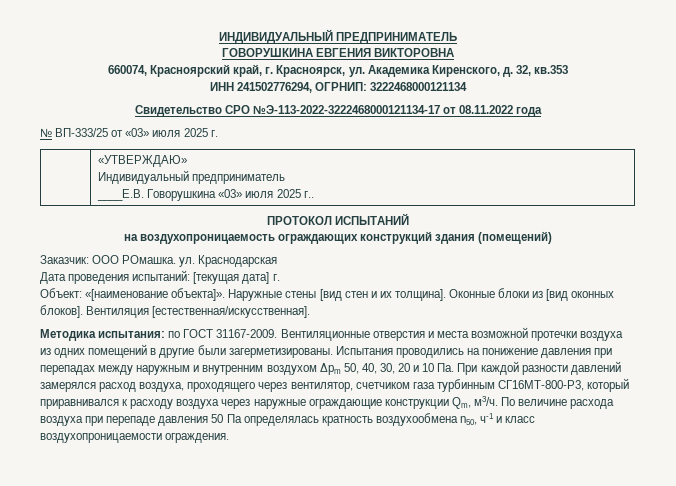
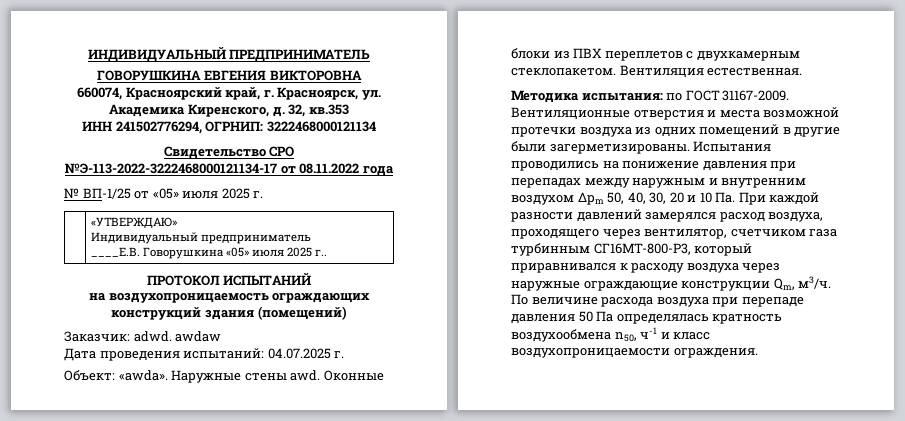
- № ВП-333/25 от «03» июля 2025 г.
+ № ВП-1/25 от «05» июля 2025 г.
  | «УТВЕРЖДАЮ»
  Индивидуальный предприниматель
- ____Е.В. Говорушкина «03» июля 2025 г..
+ ____Е.В. Говорушкина «05» июля 2025 г..
- Заказчик: ООО РОмашка. ул. Краснодарская
+ Заказчик: adwd. awdaw
- Дата проведения испытаний: [текущая дата] г.
+ Дата проведения испытаний: 04.07.2025 г.
- Объект: «[наименование объекта]». Наружные стены [вид стен и их толщина]. Оконные блоки из [вид оконных блоков]. Вентиляция [естественная/искусственная].
+ Объект: «awda». Наружные стены awd. Оконные блоки из ПВХ переплетов с двухкамерным стеклопакетом. Вентиляция естественная.

